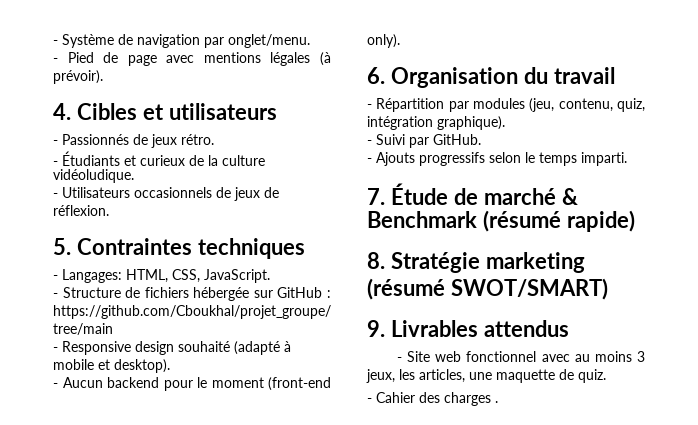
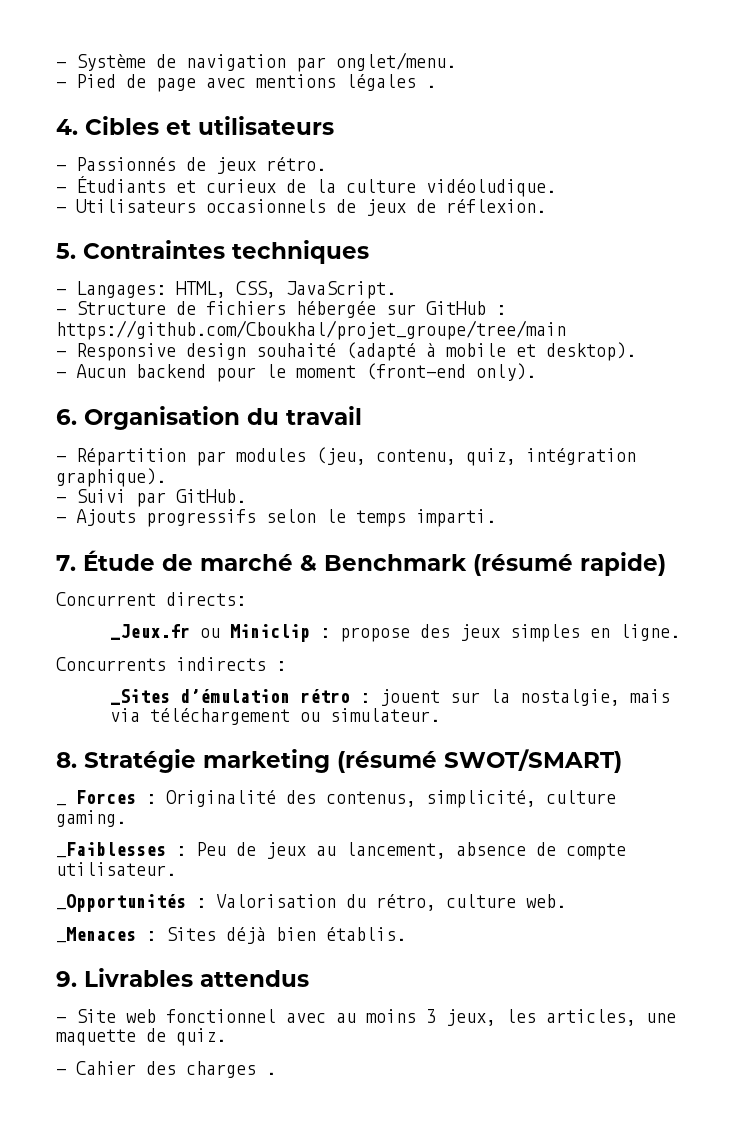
- - Pied de page avec mentions légales (à prévoir).
+ - Pied de page avec mentions légales .
+ Concurrent directs:
+ _Jeux.fr ou Miniclip : propose des jeux simples en ligne.
+ Concurrents indirects :
+ _Sites d’émulation rétro : jouent sur la nostalgie, mais via téléchargement ou simulateur.
+ _ Forces : Originalité des contenus, simplicité, culture gaming.
+ _Faiblesses : Peu de jeux au lancement, absence de compte utilisateur.
+ _Opportunités : Valorisation du rétro, culture web.
+ _Menaces : Sites déjà bien établis.

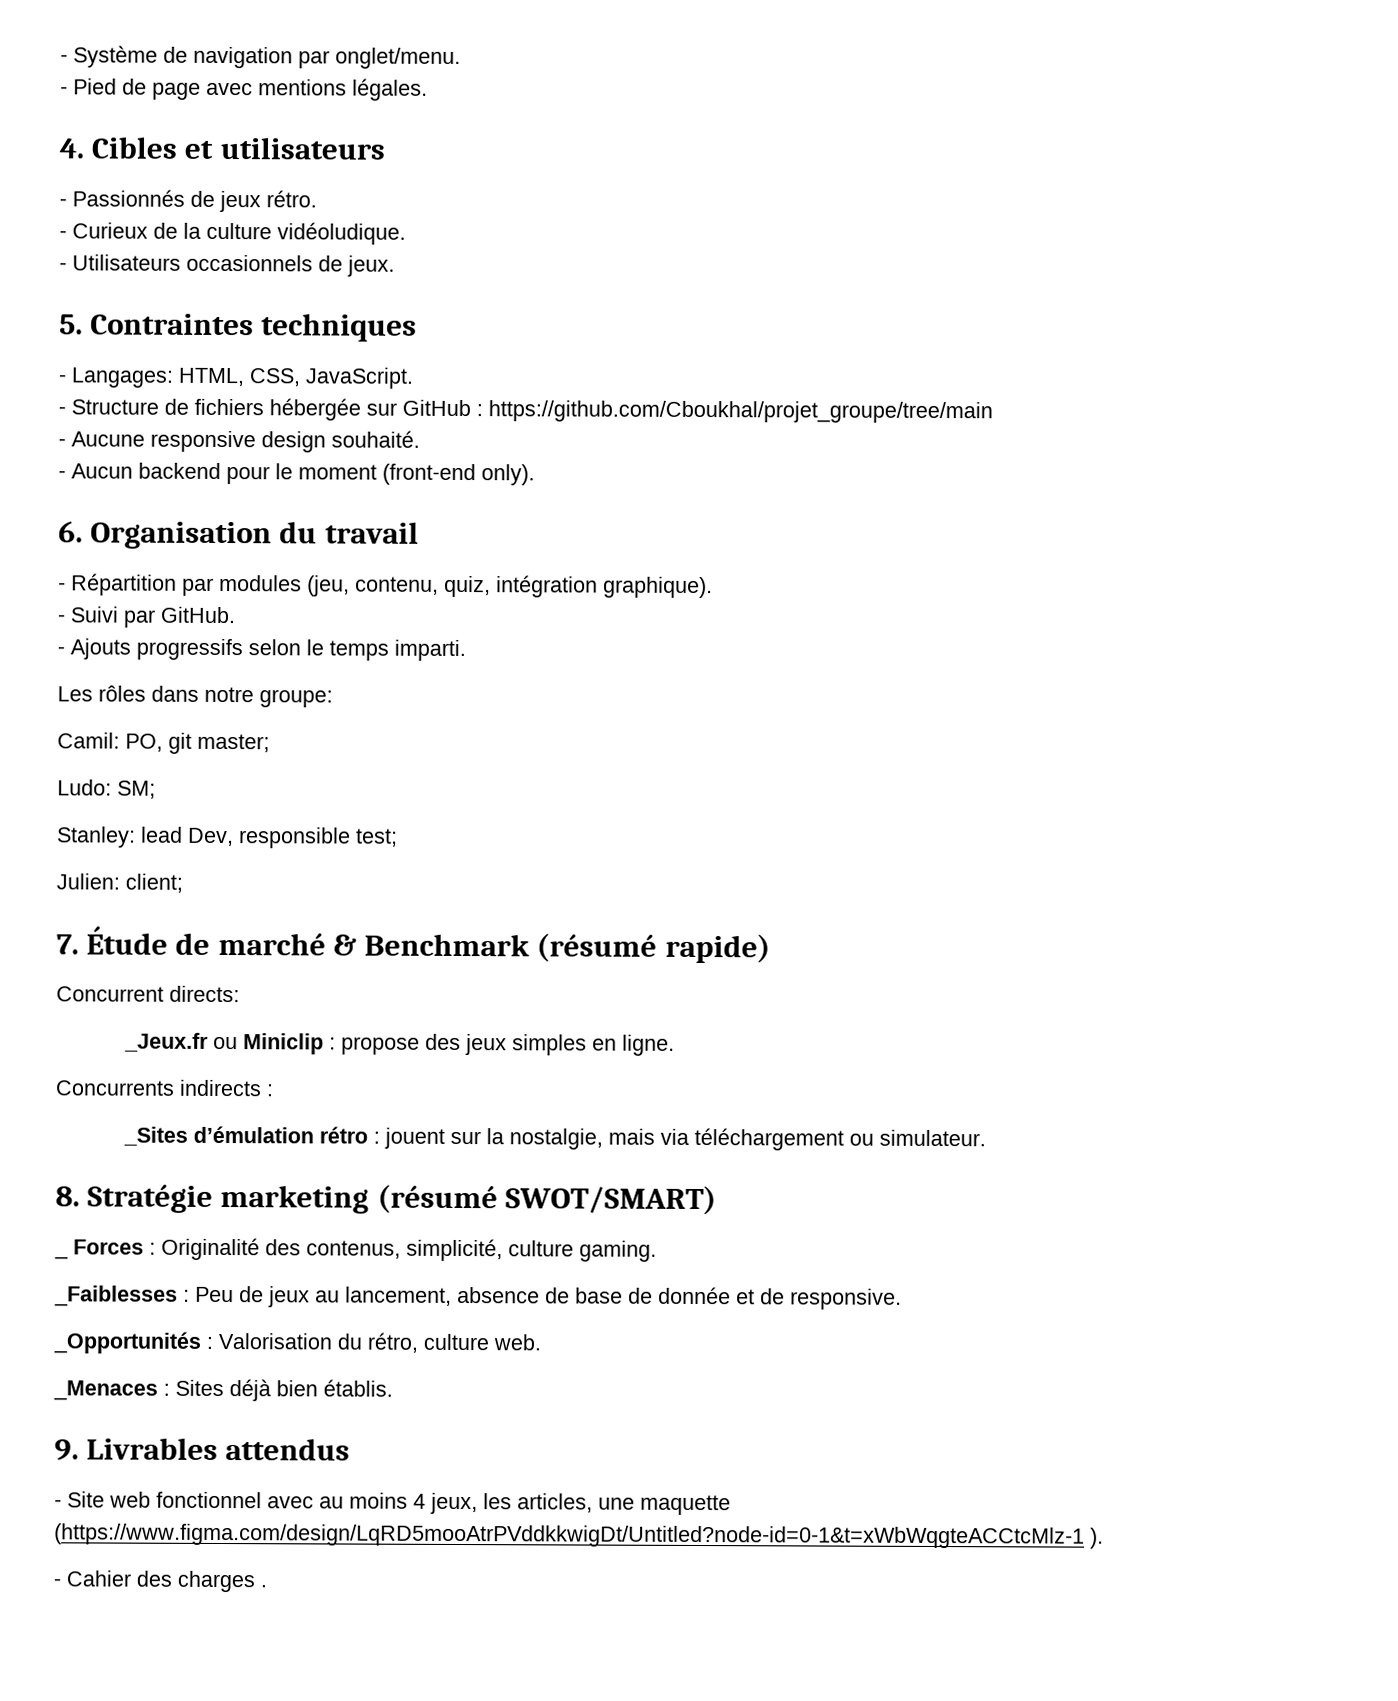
- - Pied de page avec mentions légales .
+ - Pied de page avec mentions légales.
- - Étudiants et curieux de la culture vidéoludique.
+ - Curieux de la culture vidéoludique.
- - Utilisateurs occasionnels de jeux de réflexion.
+ - Utilisateurs occasionnels de jeux.
- - Responsive design souhaité (adapté à mobile et desktop).
+ - Aucune responsive design souhaité.
+ Les rôles dans notre groupe:
+ Camil: PO, git master;
+ Ludo: SM;
+ Stanley: lead Dev, responsible test;
+ Julien: client;
- _Faiblesses : Peu de jeux au lancement, absence de compte utilisateur.
+ _Faiblesses : Peu de jeux au lancement, absence de base de donnée et de responsive.
- - Site web fonctionnel avec au moins 3 jeux, les articles, une maquette de quiz.
+ - Site web fonctionnel avec au moins 4 jeux, les articles, une maquette (https://www.figma.com/design/LqRD5mooAtrPVddkkwigDt/Untitled?node-id=0-1&t=xWbWqgteACCtcMlz-1 ).

